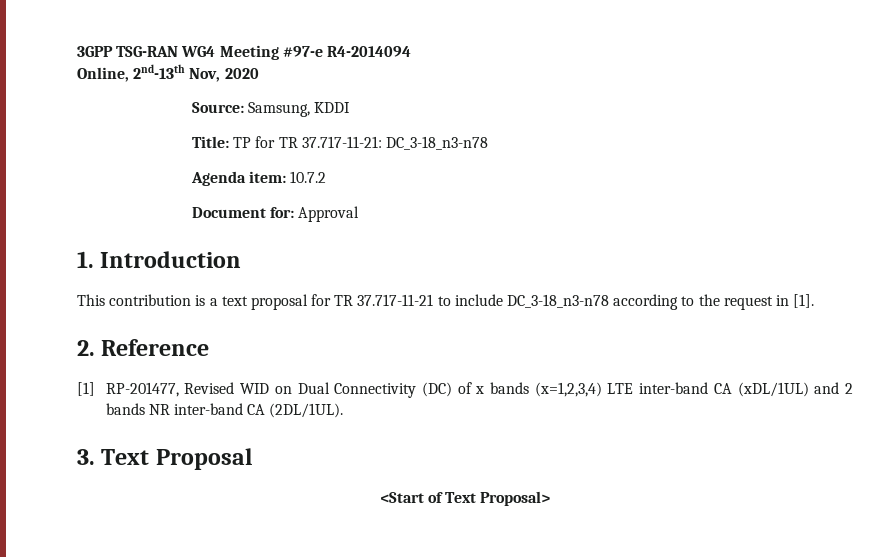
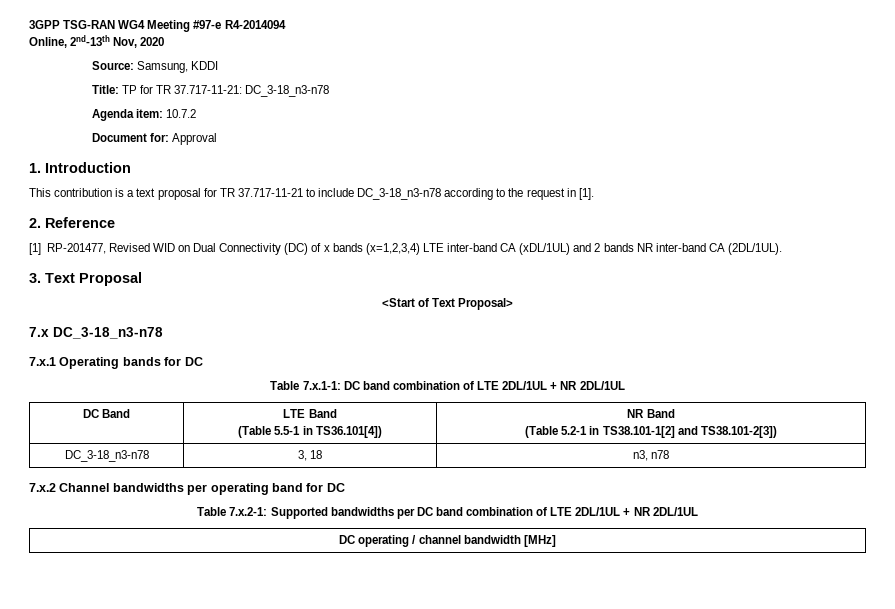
+ 7.x DC_3-18_n3-n78
+ 7.x.1 Operating bands for DC
+ Table 7.x.1-1: DC band combination of LTE 2DL/1UL + NR 2DL/1UL
+ DC Band | LTE Band
+ (Table 5.5-1 in TS36.101[4]) | NR Band
+ (Table 5.2-1 in TS38.101-1[2] and TS38.101-2[3])
+ DC_3-18_n3-n78 | 3, 18 | n3, n78
+ 7.x.2 Channel bandwidths per operating band for DC
+ Table 7.x.2-1: Supported bandwidths per DC band combination of LTE 2DL/1UL + NR 2DL/1UL
+ DC operating / channel bandwidth [MHz]

